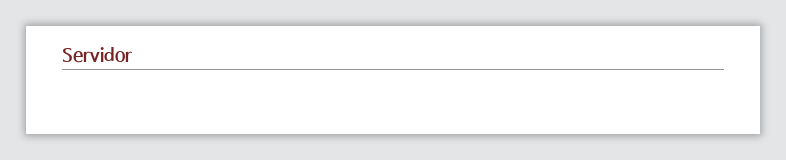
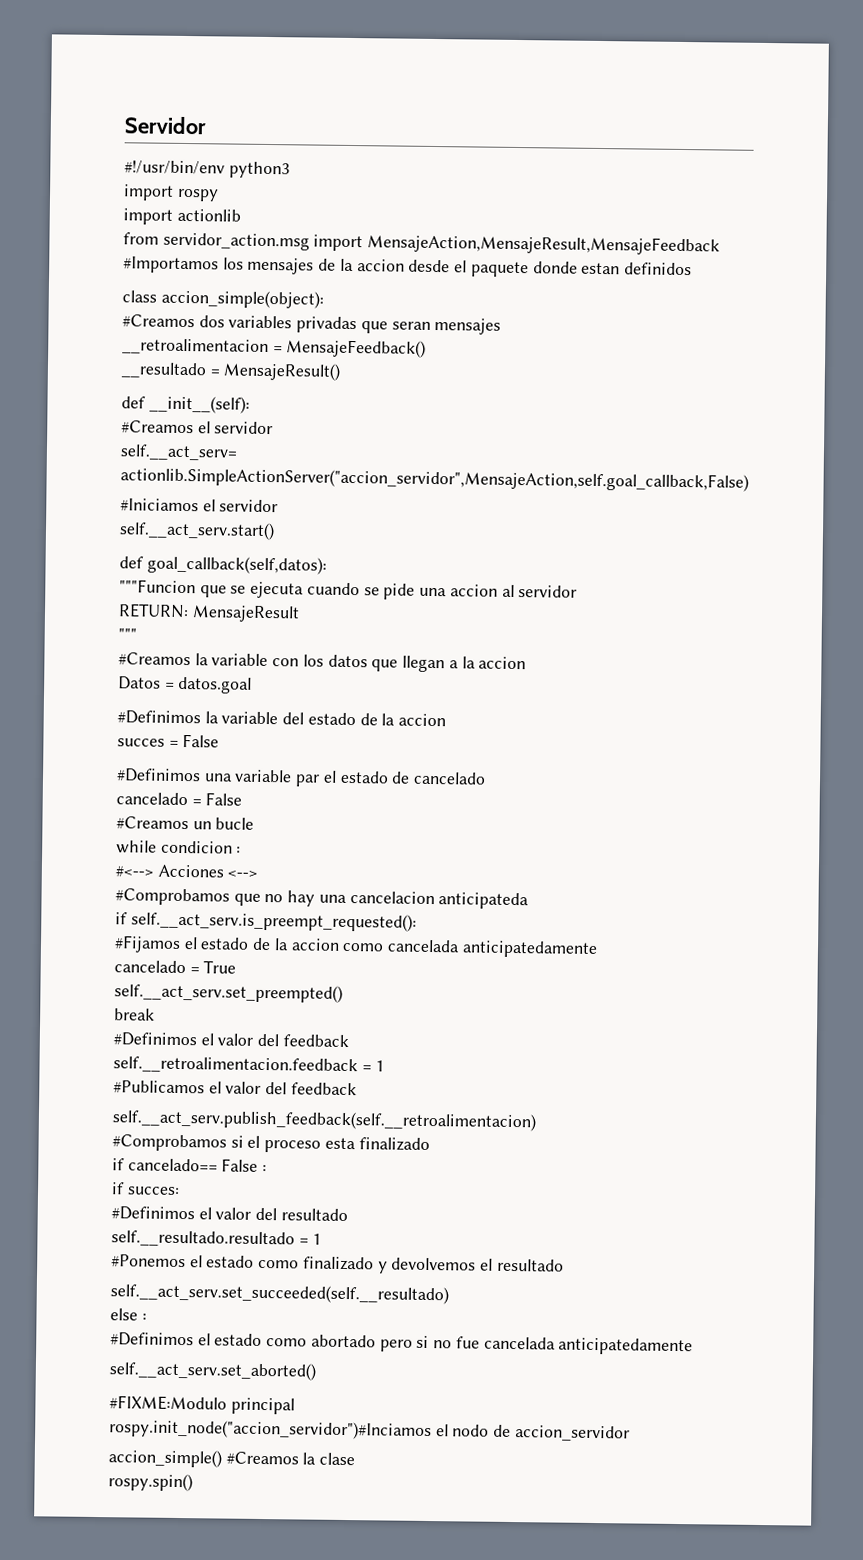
+ #!/usr/bin/env python3
+ import rospy
+ import actionlib
+ from servidor_action.msg import MensajeAction,MensajeResult,MensajeFeedback #Importamos los mensajes de la accion desde el paquete donde estan definidos
+ class accion_simple(object):
+ #Creamos dos variables privadas que seran mensajes
+ __retroalimentacion = MensajeFeedback()
+ __resultado = MensajeResult()
+ def __init__(self):
+ #Creamos el servidor
+ self.__act_serv= actionlib.SimpleActionServer("accion_servidor",MensajeAction,self.goal_callback,False)
+ #Iniciamos el servidor
+ self.__act_serv.start()
+ def goal_callback(self,datos):
+ """Funcion que se ejecuta cuando se pide una accion al servidor
+ RETURN: MensajeResult
+ """
+ #Creamos la variable con los datos que llegan a la accion
+ Datos = datos.goal
+ #Definimos la variable del estado de la accion
+ succes = False
+ #Definimos una variable par el estado de cancelado
+ cancelado = False
+ #Creamos un bucle
+ while condicion :
+ #<--> Acciones <-->
+ #Comprobamos que no hay una cancelacion anticipateda
+ if self.__act_serv.is_preempt_requested():
+ #Fijamos el estado de la accion como cancelada anticipatedamente
+ cancelado = True
+ self.__act_serv.set_preempted()
+ break
+ #Definimos el valor del feedback
+ self.__retroalimentacion.feedback = 1
+ #Publicamos el valor del feedback
+ self.__act_serv.publish_feedback(self.__retroalimentacion)
+ #Comprobamos si el proceso esta finalizado
+ if cancelado== False :
+ if succes:
+ #Definimos el valor del resultado
+ self.__resultado.resultado = 1
+ #Ponemos el estado como finalizado y devolvemos el resultado
+ self.__act_serv.set_succeeded(self.__resultado)
+ else :
+ #Definimos el estado como abortado pero si no fue cancelada anticipatedamente
+ self.__act_serv.set_aborted()
+ #FIXME:Modulo principal
+ rospy.init_node("accion_servidor")#Inciamos el nodo de accion_servidor
+ accion_simple() #Creamos la clase
+ rospy.spin()

